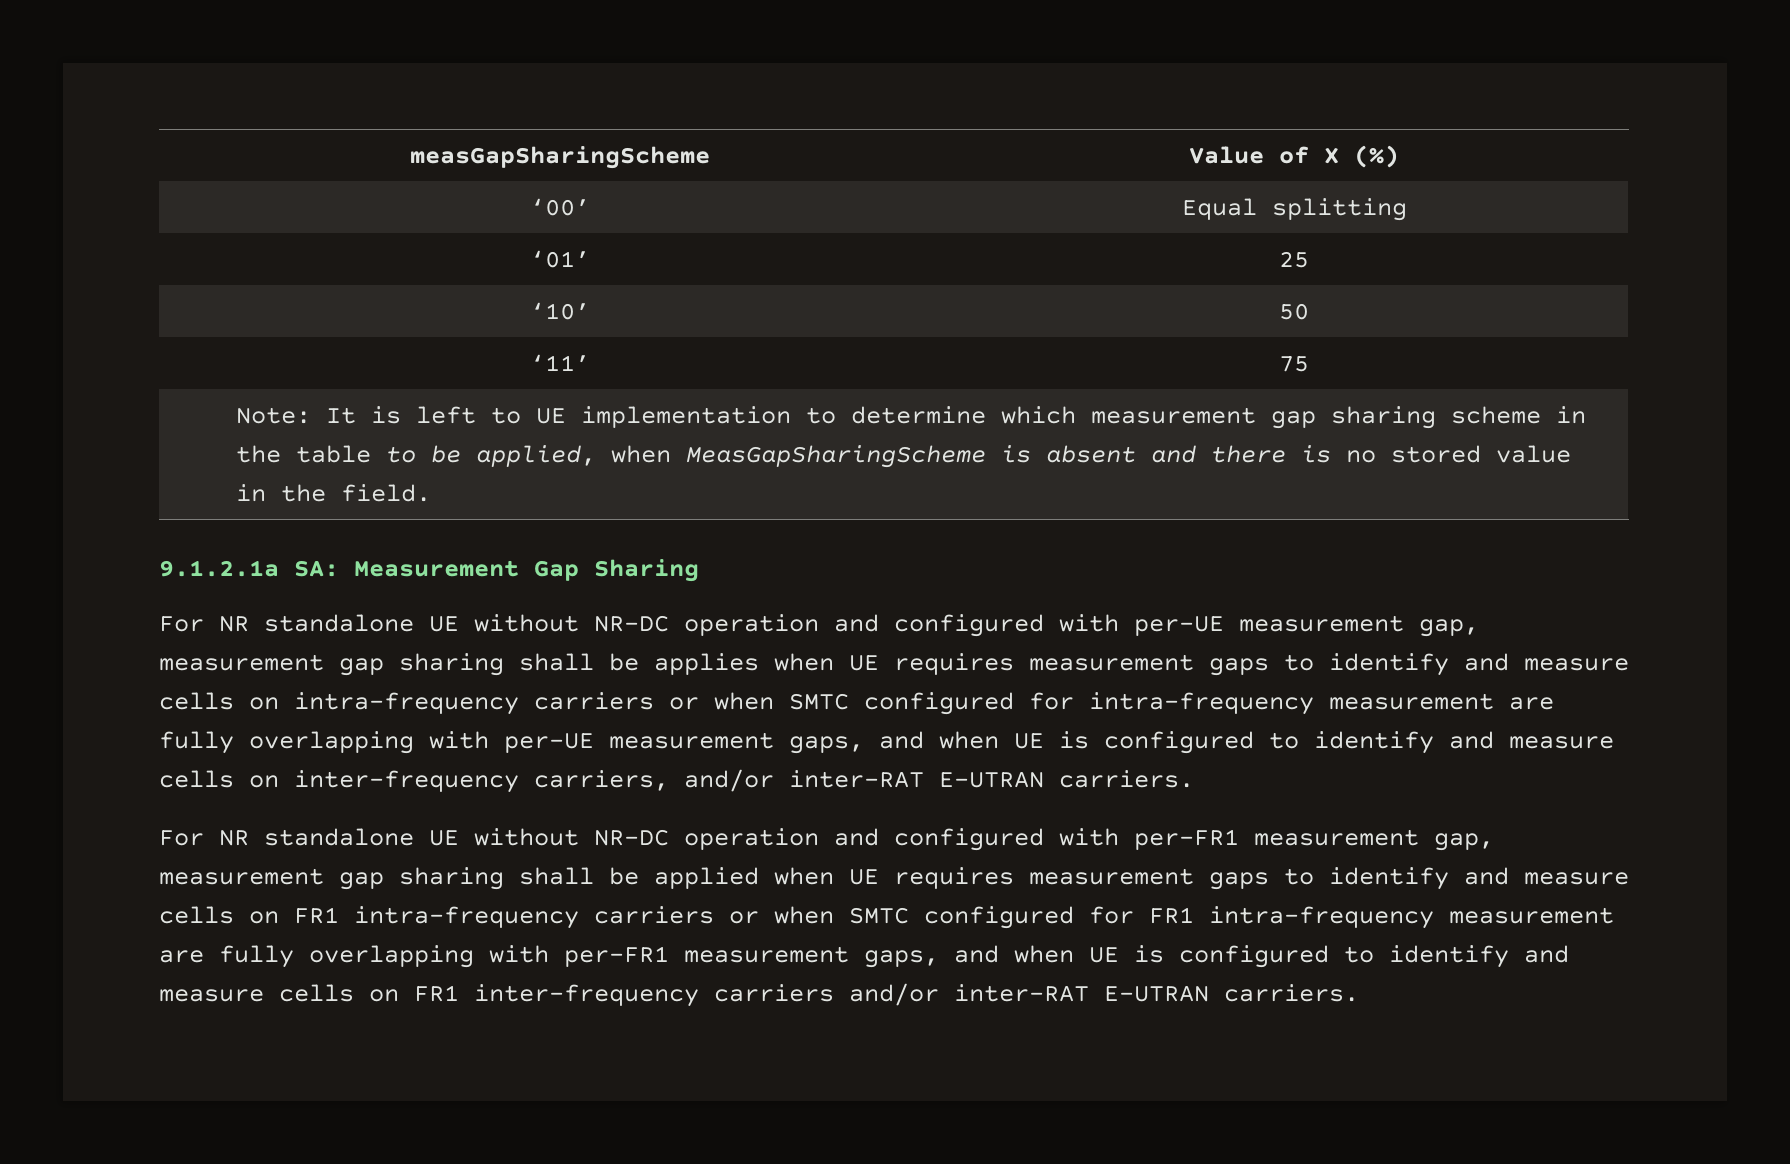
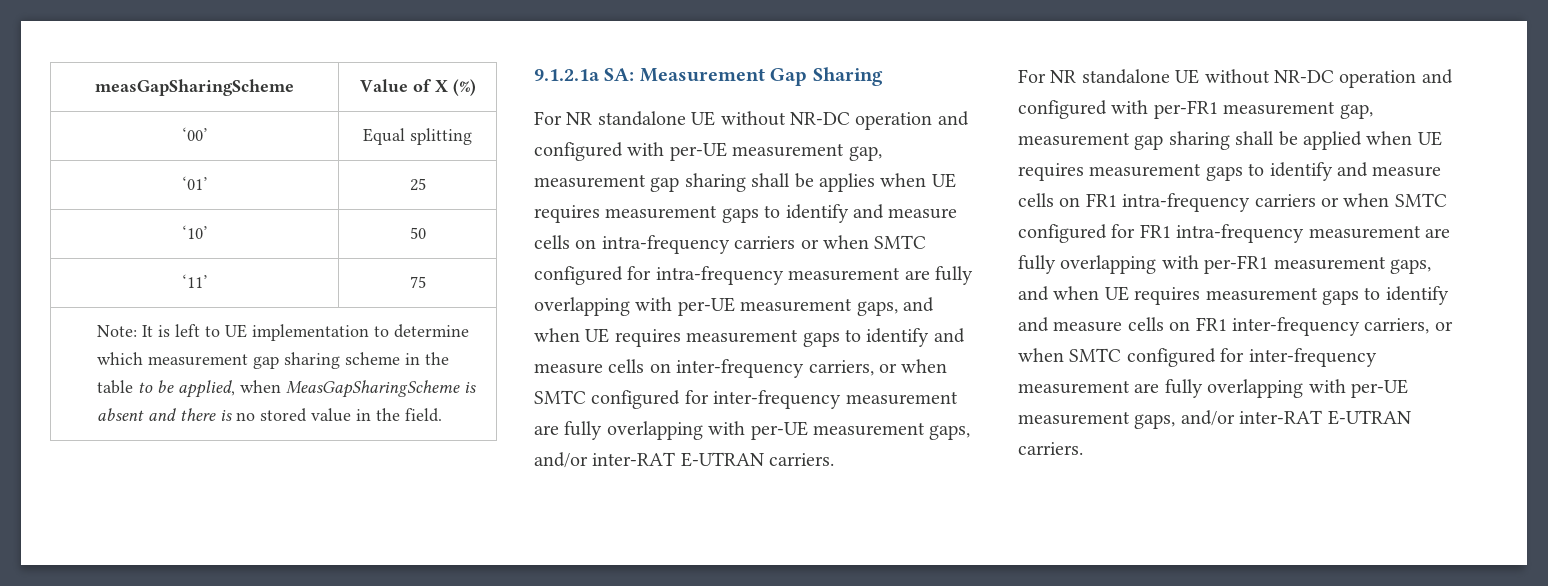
- For NR standalone UE without NR-DC operation and configured with per-UE measurement gap, measurement gap sharing shall be applies when UE requires measurement gaps to identify and measure cells on intra-frequency carriers or when SMTC configured for intra-frequency measurement are fully overlapping with per-UE measurement gaps, and when UE is configured to identify and measure cells on inter-frequency carriers, and/or inter-RAT E-UTRAN carriers.
+ For NR standalone UE without NR-DC operation and configured with per-UE measurement gap, measurement gap sharing shall be applies when UE requires measurement gaps to identify and measure cells on intra-frequency carriers or when SMTC configured for intra-frequency measurement are fully overlapping with per-UE measurement gaps, and when UE requires measurement gaps to identify and measure cells on inter-frequency carriers, or when SMTC configured for inter-frequency measurement are fully overlapping with per-UE measurement gaps, and/or inter-RAT E-UTRAN carriers.
- For NR standalone UE without NR-DC operation and configured with per-FR1 measurement gap, measurement gap sharing shall be applied when UE requires measurement gaps to identify and measure cells on FR1 intra-frequency carriers or when SMTC configured for FR1 intra-frequency measurement are fully overlapping with per-FR1 measurement gaps, and when UE is configured to identify and measure cells on FR1 inter-frequency carriers and/or inter-RAT E-UTRAN carriers.
+ For NR standalone UE without NR-DC operation and configured with per-FR1 measurement gap, measurement gap sharing shall be applied when UE requires measurement gaps to identify and measure cells on FR1 intra-frequency carriers or when SMTC configured for FR1 intra-frequency measurement are fully overlapping with per-FR1 measurement gaps, and when UE requires measurement gaps to identify and measure cells on FR1 inter-frequency carriers, or when SMTC configured for inter-frequency measurement are fully overlapping with per-UE measurement gaps, and/or inter-RAT E-UTRAN carriers.

